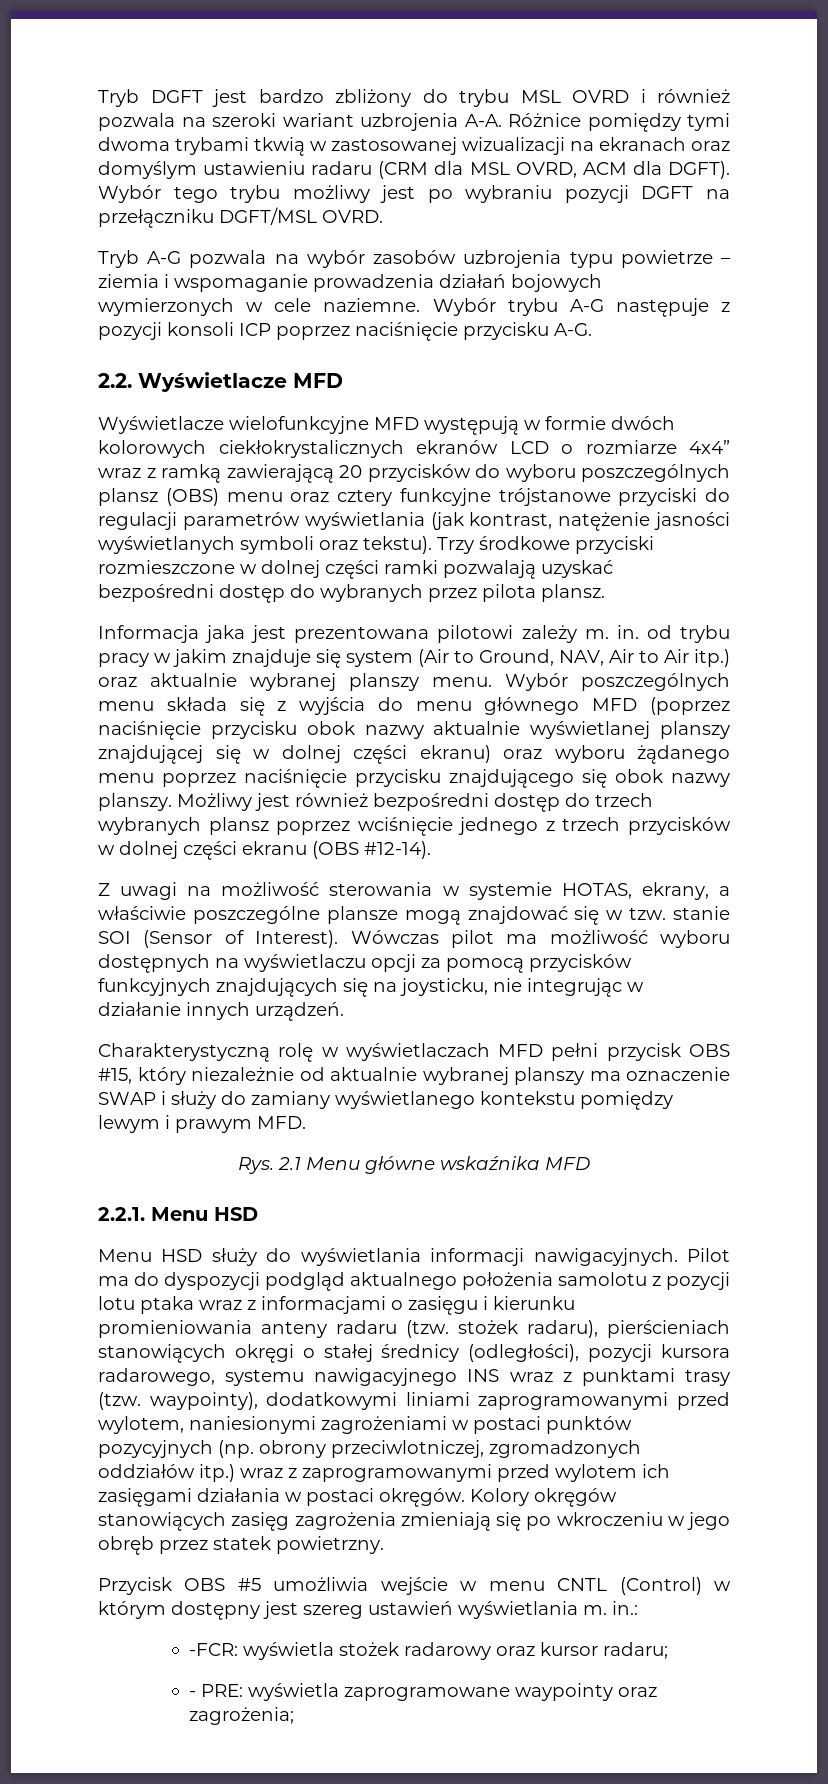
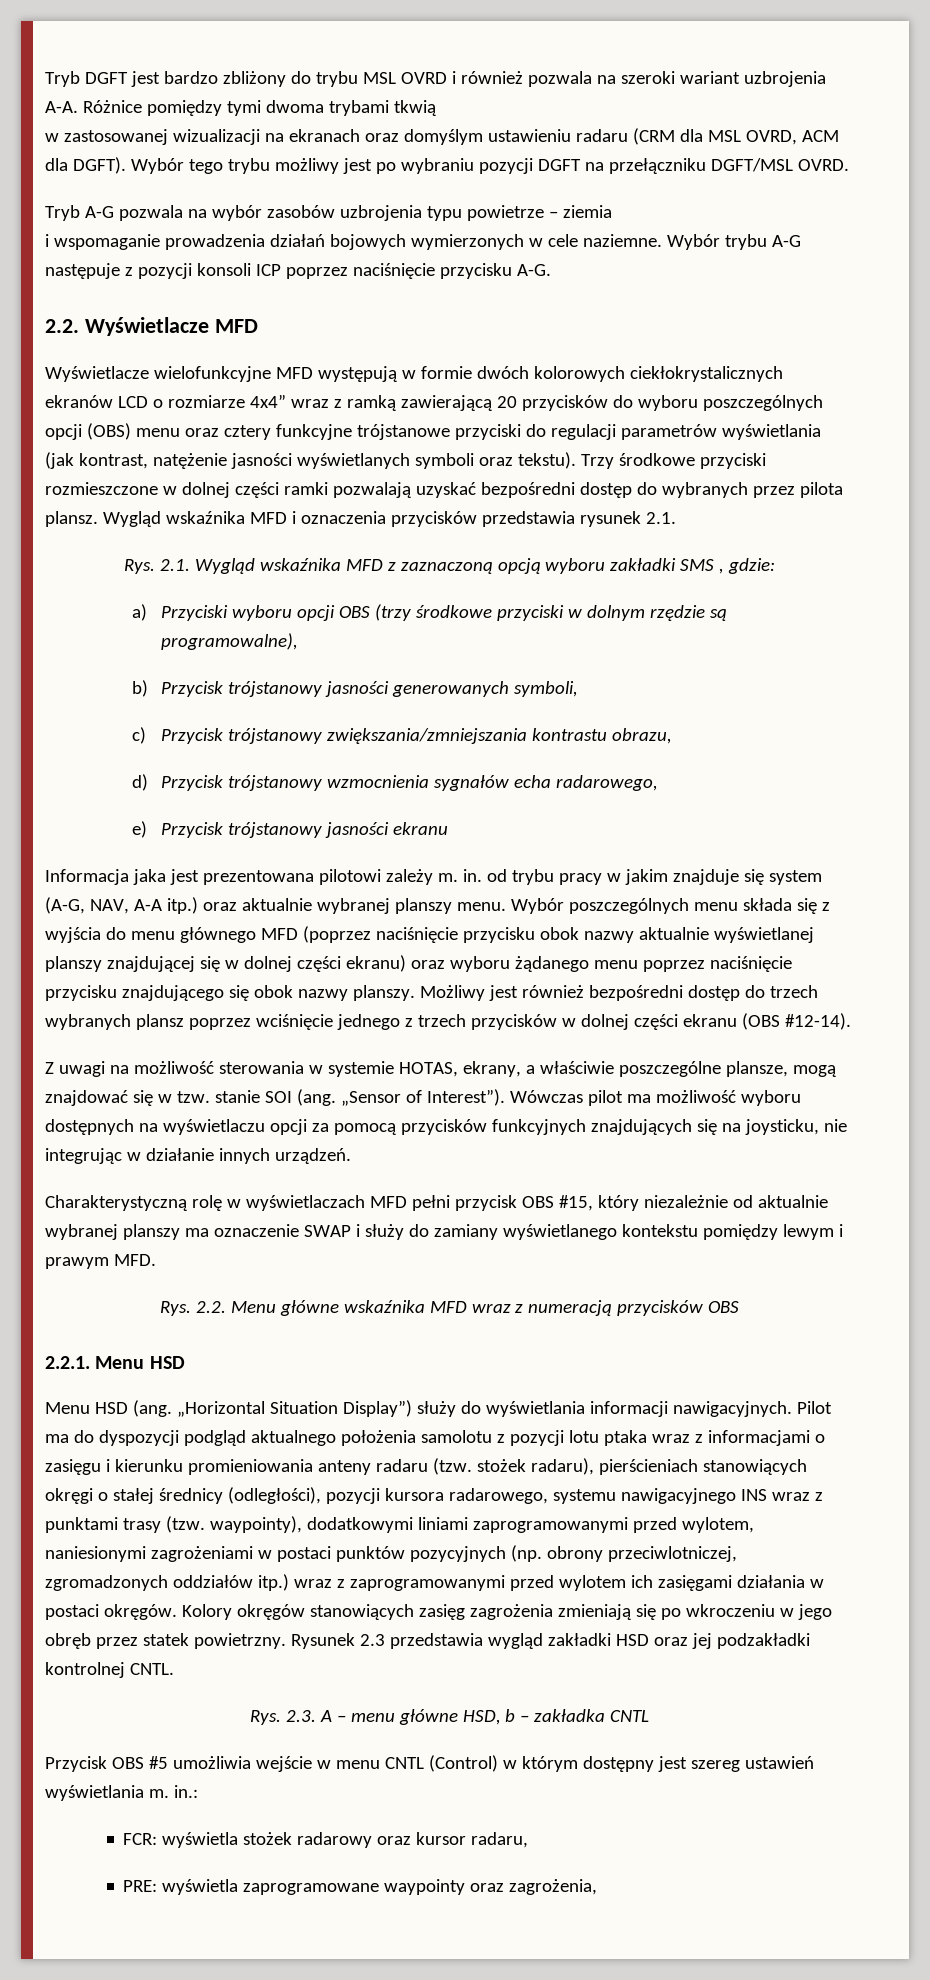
- Tryb DGFT jest bardzo zbliżony do trybu MSL OVRD i również pozwala na szeroki wariant uzbrojenia A-A. Różnice pomiędzy tymi dwoma trybami tkwią w zastosowanej wizualizacji na ekranach oraz domyślym ustawieniu radaru (CRM dla MSL OVRD, ACM dla DGFT).
+ Tryb DGFT jest bardzo zbliżony do trybu MSL OVRD i również pozwala na szeroki wariant uzbrojenia A-A. Różnice pomiędzy tymi dwoma trybami tkwią
+ w zastosowanej wizualizacji na ekranach oraz domyślym ustawieniu radaru (CRM dla MSL OVRD, ACM dla DGFT).
- Tryb A-G pozwala na wybór zasobów uzbrojenia typu powietrze – ziemia i wspomaganie prowadzenia działań bojowych wymierzonych w cele naziemne.
+ Tryb A-G pozwala na wybór zasobów uzbrojenia typu powietrze – ziemia
+ i wspomaganie prowadzenia działań bojowych wymierzonych w cele naziemne.
- Wyświetlacze wielofunkcyjne MFD występują w formie dwóch kolorowych ciekłokrystalicznych ekranów LCD o rozmiarze 4x4” wraz z ramką zawierającą 20 przycisków do wyboru poszczególnych plansz (OBS) menu oraz cztery funkcyjne trójstanowe przyciski do regulacji parametrów wyświetlania (jak kontrast, natężenie jasności wyświetlanych symboli oraz tekstu).
+ Wyświetlacze wielofunkcyjne MFD występują w formie dwóch kolorowych ciekłokrystalicznych ekranów LCD o rozmiarze 4x4” wraz z ramką zawierającą 20 przycisków do wyboru poszczególnych opcji (OBS) menu oraz cztery funkcyjne trójstanowe przyciski do regulacji parametrów wyświetlania (jak kontrast, natężenie jasności wyświetlanych symboli oraz tekstu).
+ Wygląd wskaźnika MFD i oznaczenia przycisków przedstawia rysunek 2.1.
+ Rys. 2.1. Wygląd wskaźnika MFD z zaznaczoną opcją wyboru zakładki SMS , gdzie:
+ a) Przyciski wyboru opcji OBS (trzy środkowe przyciski w dolnym rzędzie są programowalne),
+ b) Przycisk trójstanowy jasności generowanych symboli,
+ c) Przycisk trójstanowy zwiększania/zmniejszania kontrastu obrazu,
+ d) Przycisk trójstanowy wzmocnienia sygnałów echa radarowego,
+ e) Przycisk trójstanowy jasności ekranu
- Informacja jaka jest prezentowana pilotowi zależy m. in. od trybu pracy w jakim znajduje się system (Air to Ground, NAV, Air to Air itp.) oraz aktualnie wybranej planszy menu.
+ Informacja jaka jest prezentowana pilotowi zależy m. in. od trybu pracy w jakim znajduje się system (A-G, NAV, A-A itp.) oraz aktualnie wybranej planszy menu.
- Z uwagi na możliwość sterowania w systemie HOTAS, ekrany, a właściwie poszczególne plansze mogą znajdować się w tzw. stanie SOI (Sensor of Interest).
+ Z uwagi na możliwość sterowania w systemie HOTAS, ekrany, a właściwie poszczególne plansze, mogą znajdować się w tzw. stanie SOI (ang. „Sensor of Interest”).
- Rys. 2.1 Menu główne wskaźnika MFD
+ Rys. 2.2. Menu główne wskaźnika MFD wraz z numeracją przycisków OBS
- Menu HSD służy do wyświetlania informacji nawigacyjnych.
+ Menu HSD (ang. „Horizontal Situation Display”) służy do wyświetlania informacji nawigacyjnych.
+ Rysunek 2.3 przedstawia wygląd zakładki HSD oraz jej podzakładki kontrolnej CNTL.
+ Rys. 2.3. A – menu główne HSD, b – zakładka CNTL
- -FCR: wyświetla stożek radarowy oraz kursor radaru;
- - PRE: wyświetla zaprogramowane waypointy oraz zagrożenia;
+ FCR: wyświetla stożek radarowy oraz kursor radaru,
+ PRE: wyświetla zaprogramowane waypointy oraz zagrożenia,

